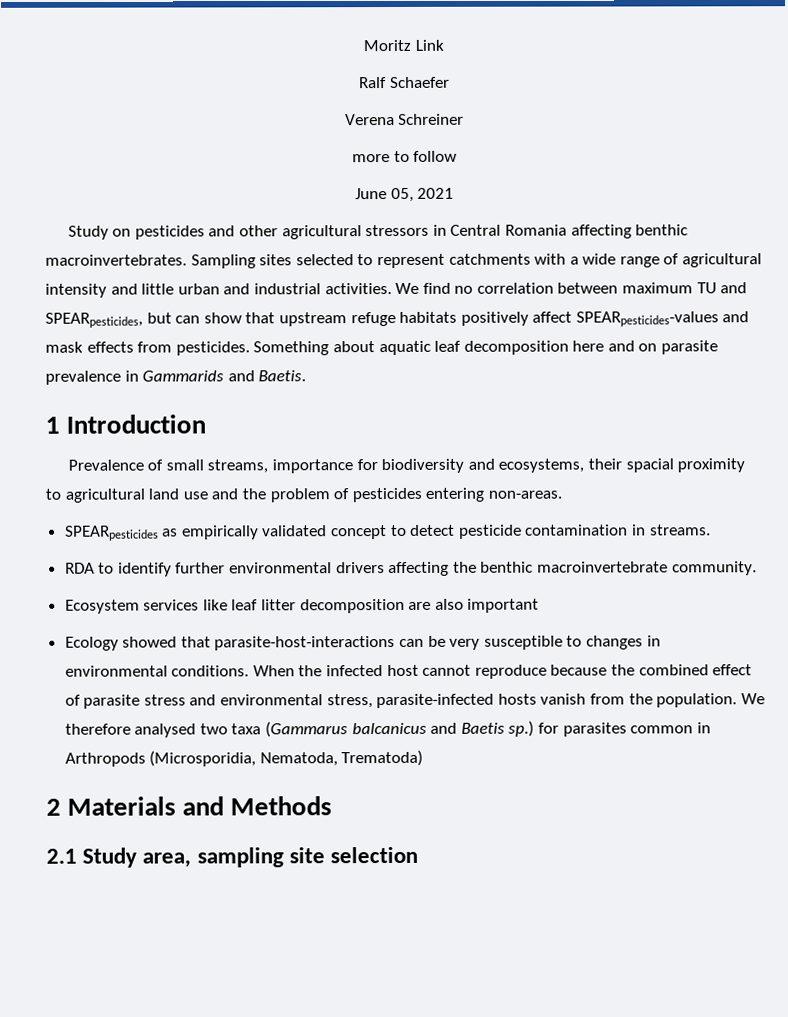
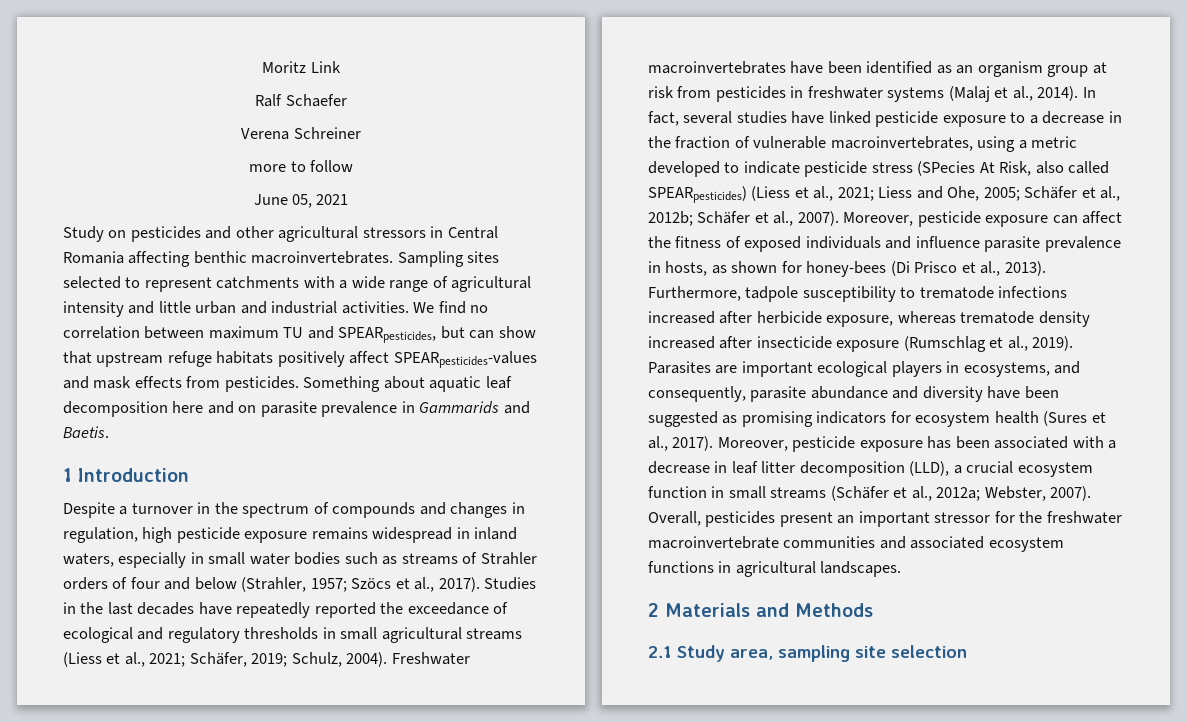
- Prevalence of small streams, importance for biodiversity and ecosystems, their spacial proximity to agricultural land use and the problem of pesticides entering non-areas.
- SPEARpesticides as empirically validated concept to detect pesticide contamination in streams.
- RDA to identify further environmental drivers affecting the benthic macroinvertebrate community.
- Ecosystem services like leaf litter decomposition are also important
- Ecology showed that parasite-host-interactions can be very susceptible to changes in environmental conditions. When the infected host cannot reproduce because the combined effect of parasite stress and environmental stress, parasite-infected hosts vanish from the population. We therefore analysed two taxa (Gammarus balcanicus and Baetis sp.) for parasites common in Arthropods (Microsporidia, Nematoda, Trematoda)
+ Despite a turnover in the spectrum of compounds and changes in regulation, high pesticide exposure remains widespread in inland waters, especially in small water bodies such as streams of Strahler orders of four and below (Strahler, 1957; Szöcs et al., 2017). Studies in the last decades have repeatedly reported the exceedance of ecological and regulatory thresholds in small agricultural streams (Liess et al., 2021; Schäfer, 2019; Schulz, 2004). Freshwater macroinvertebrates have been identified as an organism group at risk from pesticides in freshwater systems (Malaj et al., 2014). In fact, several studies have linked pesticide exposure to a decrease in the fraction of vulnerable macroinvertebrates, using a metric developed to indicate pesticide stress (SPecies At Risk, also called SPEARpesticides) (Liess et al., 2021; Liess and Ohe, 2005; Schäfer et al., 2012b; Schäfer et al., 2007). Moreover, pesticide exposure can affect the fitness of exposed individuals and influence parasite prevalence in hosts, as shown for honey-bees (Di Prisco et al., 2013). Furthermore, tadpole susceptibility to trematode infections increased after herbicide exposure, whereas trematode density increased after insecticide exposure (Rumschlag et al., 2019). Parasites are important ecological players in ecosystems, and consequently, parasite abundance and diversity have been suggested as promising indicators for ecosystem health (Sures et al., 2017). Moreover, pesticide exposure has been associated with a decrease in leaf litter decomposition (LLD), a crucial ecosystem function in small streams (Schäfer et al., 2012a; Webster, 2007). Overall, pesticides present an important stressor for the freshwater macroinvertebrate communities and associated ecosystem functions in agricultural landscapes.

